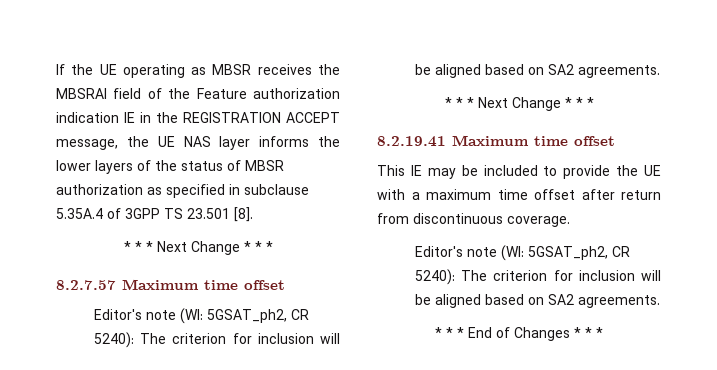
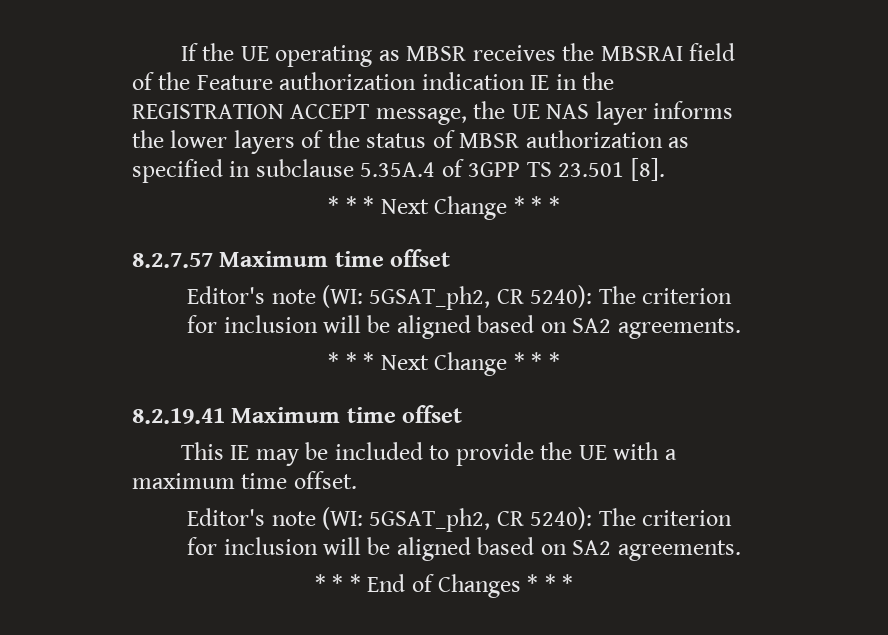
- This IE may be included to provide the UE with a maximum time offset after return from discontinuous coverage.
+ This IE may be included to provide the UE with a maximum time offset.

